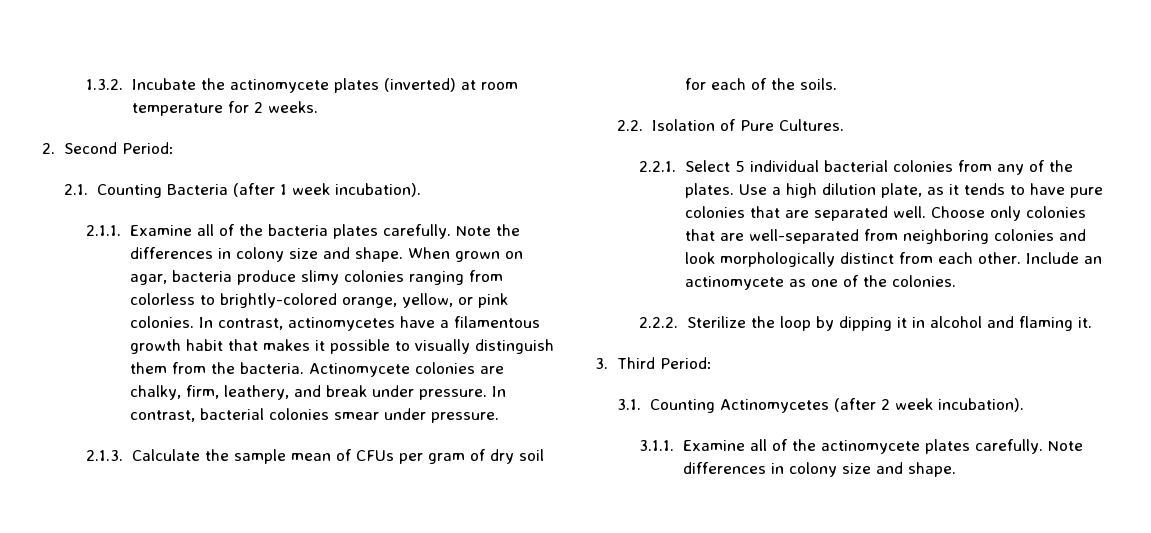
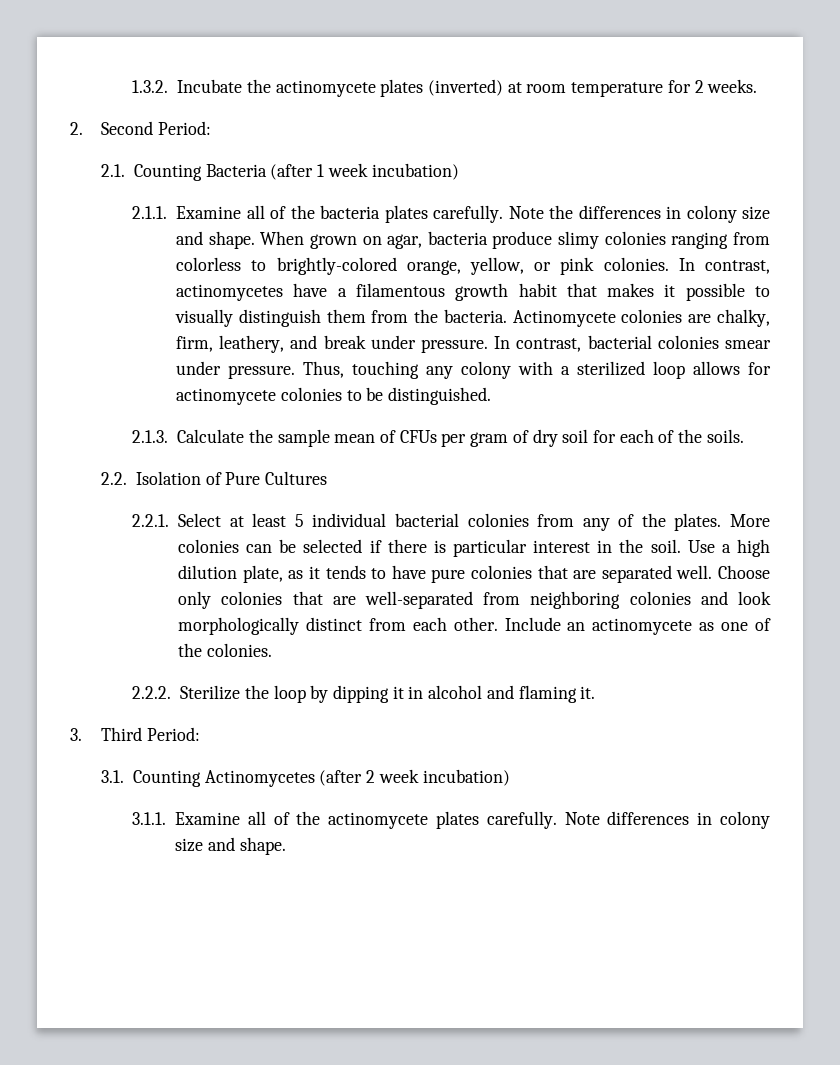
- 2.1. Counting Bacteria (after 1 week incubation).
+ 2.1. Counting Bacteria (after 1 week incubation)
+ Thus, touching any colony with a sterilized loop allows for actinomycete colonies to be distinguished.
- 2.2. Isolation of Pure Cultures.
+ 2.2. Isolation of Pure Cultures
- 2.2.1. Select 5 individual bacterial colonies from any of the plates.
+ 2.2.1. Select at least 5 individual bacterial colonies from any of the plates.
+ More colonies can be selected if there is particular interest in the soil.
- 3.1. Counting Actinomycetes (after 2 week incubation).
+ 3.1. Counting Actinomycetes (after 2 week incubation)

